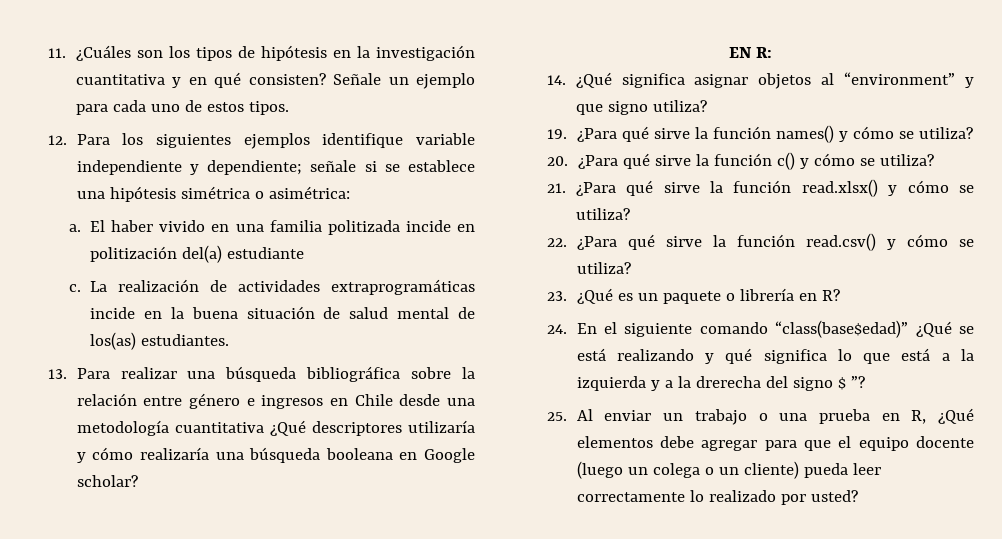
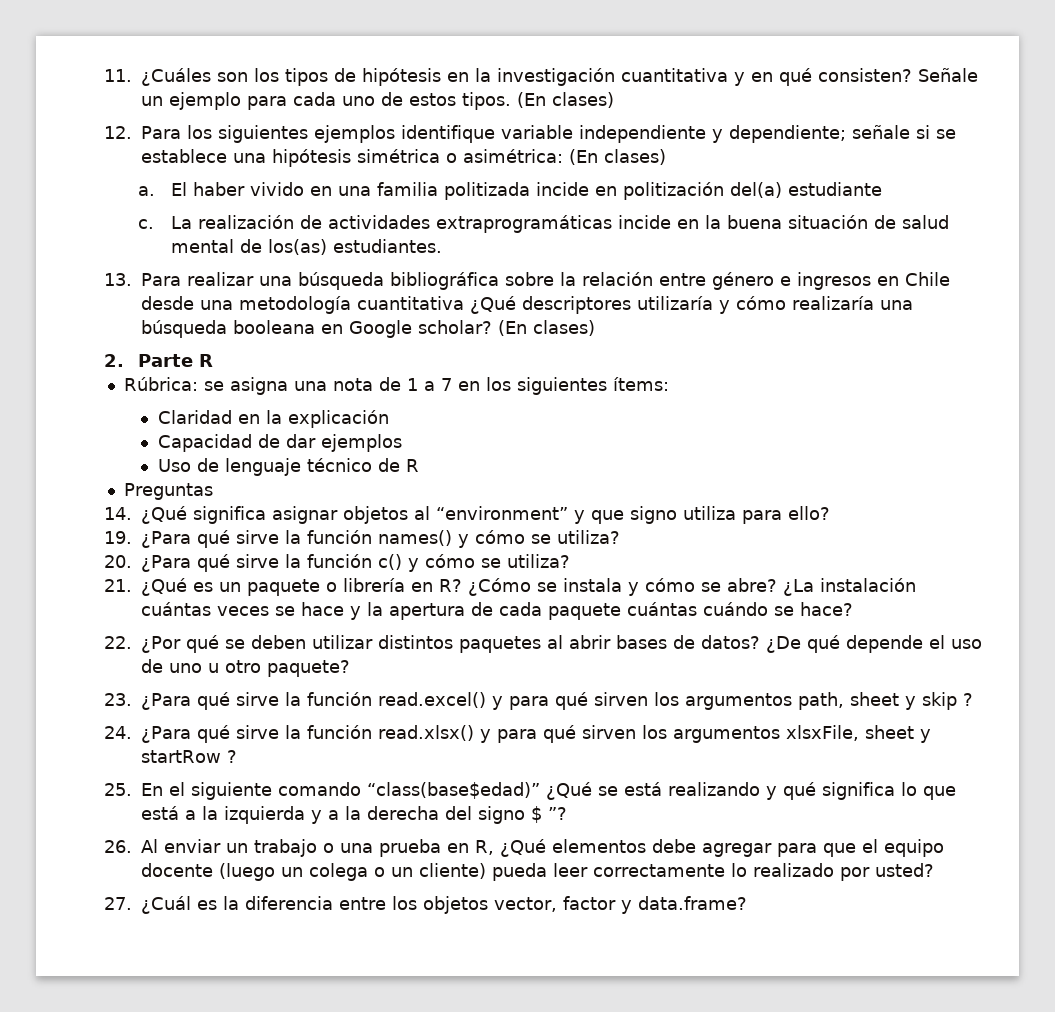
- Señale un ejemplo para cada uno de estos tipos.
+ Señale un ejemplo para cada uno de estos tipos. (En clases)
- 12. Para los siguientes ejemplos identifique variable independiente y dependiente; señale si se establece una hipótesis simétrica o asimétrica:
+ 12. Para los siguientes ejemplos identifique variable independiente y dependiente; señale si se establece una hipótesis simétrica o asimétrica: (En clases)
- 13. Para realizar una búsqueda bibliográfica sobre la relación entre género e ingresos en Chile desde una metodología cuantitativa ¿Qué descriptores utilizaría y cómo realizaría una búsqueda booleana en Google scholar?
- EN R:
+ 13. Para realizar una búsqueda bibliográfica sobre la relación entre género e ingresos en Chile desde una metodología cuantitativa ¿Qué descriptores utilizaría y cómo realizaría una búsqueda booleana en Google scholar? (En clases)
+ 2. Parte R
+ Rúbrica: se asigna una nota de 1 a 7 en los siguientes ítems:
+ Claridad en la explicación
+ Capacidad de dar ejemplos
+ Uso de lenguaje técnico de R
+ Preguntas
- 14. ¿Qué significa asignar objetos al “environment” y que signo utiliza?
+ 14. ¿Qué significa asignar objetos al “environment” y que signo utiliza para ello?
- 21. ¿Para qué sirve la función read.xlsx() y cómo se utiliza?
- 22. ¿Para qué sirve la función read.csv() y cómo se utiliza?
- 23. ¿Qué es un paquete o librería en R?
- 24. En el siguiente comando “class(base$edad)” ¿Qué se está realizando y qué significa lo que está a la izquierda y a la drerecha del signo $ ”?
+ 21. ¿Qué es un paquete o librería en R? ¿Cómo se instala y cómo se abre? ¿La instalación cuántas veces se hace y la apertura de cada paquete cuántas cuándo se hace?
+ 22. ¿Por qué se deben utilizar distintos paquetes al abrir bases de datos? ¿De qué depende el uso de uno u otro paquete?
+ 23. ¿Para qué sirve la función read.excel() y para qué sirven los argumentos path, sheet y skip ?
+ 24. ¿Para qué sirve la función read.xlsx() y para qué sirven los argumentos xlsxFile, sheet y startRow ?
+ 25. En el siguiente comando “class(base$edad)” ¿Qué se está realizando y qué significa lo que está a la izquierda y a la derecha del signo $ ”?
- 25. Al enviar un trabajo o una prueba en R, ¿Qué elementos debe agregar para que el equipo docente (luego un colega o un cliente) pueda leer correctamente lo realizado por usted?
+ 26. Al enviar un trabajo o una prueba en R, ¿Qué elementos debe agregar para que el equipo docente (luego un colega o un cliente) pueda leer correctamente lo realizado por usted?
+ 27. ¿Cuál es la diferencia entre los objetos vector, factor y data.frame?

